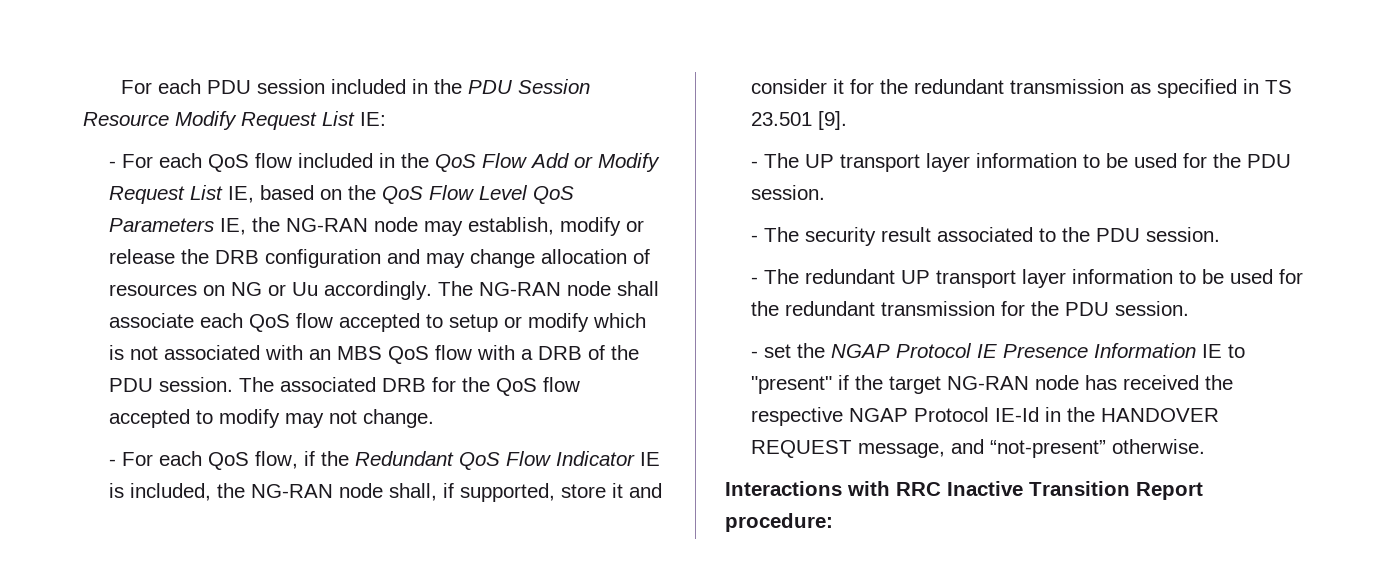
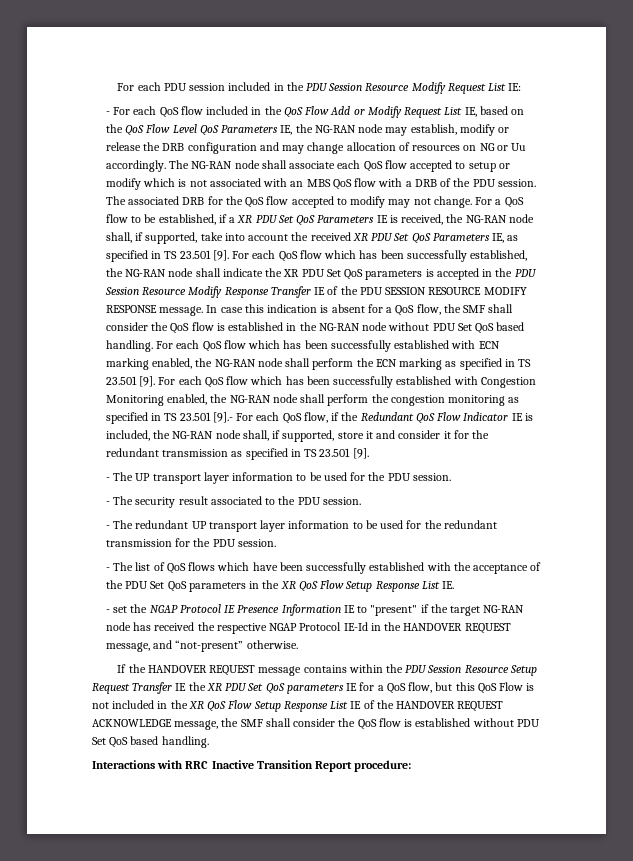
- The associated DRB for the QoS flow accepted to modify may not change.
- - For each QoS flow, if the Redundant QoS Flow Indicator IE is included, the NG-RAN node shall, if supported, store it and consider it for the redundant transmission as specified in TS 23.501 [9].
+ The associated DRB for the QoS flow accepted to modify may not change. For a QoS flow to be established, if a XR PDU Set QoS Parameters IE is received, the NG-RAN node shall, if supported, take into account the received XR PDU Set QoS Parameters IE, as specified in TS 23.501 [9]. For each QoS flow which has been successfully established, the NG-RAN node shall indicate the XR PDU Set QoS parameters is accepted in the PDU Session Resource Modify Response Transfer IE of the PDU SESSION RESOURCE MODIFY RESPONSE message. In case this indication is absent for a QoS flow, the SMF shall consider the QoS flow is established in the NG-RAN node without PDU Set QoS based handling. For each QoS flow which has been successfully established with ECN marking enabled, the NG-RAN node shall perform the ECN marking as specified in TS 23.501 [9]. For each QoS flow which has been successfully established with Congestion Monitoring enabled, the NG-RAN node shall perform the congestion monitoring as specified in TS 23.501 [9].- For each QoS flow, if the Redundant QoS Flow Indicator IE is included, the NG-RAN node shall, if supported, store it and consider it for the redundant transmission as specified in TS 23.501 [9].
+ - The list of QoS flows which have been successfully established with the acceptance of the PDU Set QoS parameters in the XR QoS Flow Setup Response List IE.
+ If the HANDOVER REQUEST message contains within the PDU Session Resource Setup Request Transfer IE the XR PDU Set QoS parameters IE for a QoS flow, but this QoS Flow is not included in the XR QoS Flow Setup Response List IE of the HANDOVER REQUEST ACKNOWLEDGE message, the SMF shall consider the QoS flow is established without PDU Set QoS based handling.

